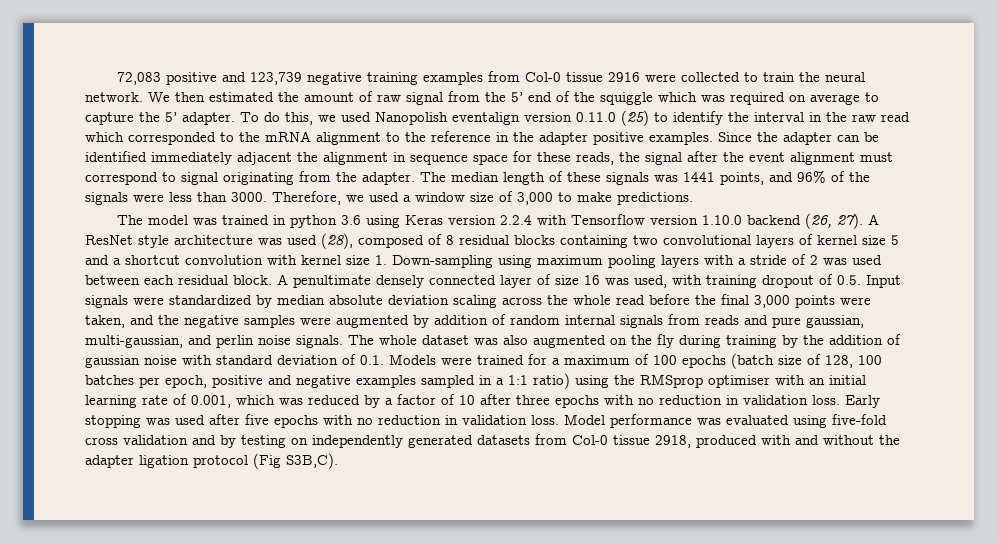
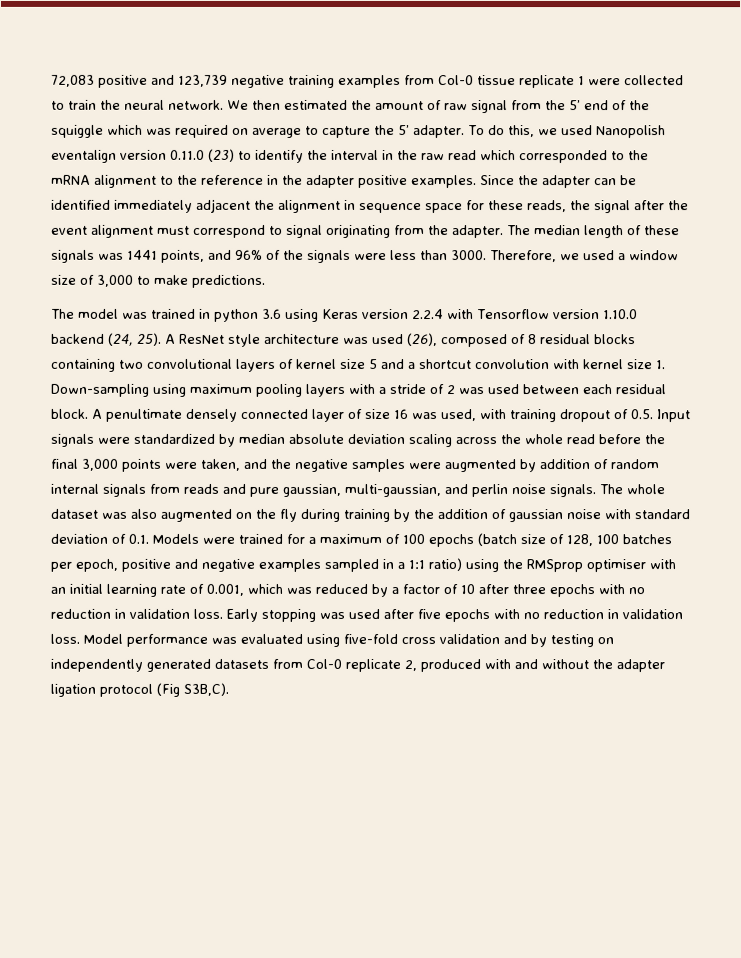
- 72,083 positive and 123,739 negative training examples from Col-0 tissue 2916 were collected to train the neural network.
+ 72,083 positive and 123,739 negative training examples from Col-0 tissue replicate 1 were collected to train the neural network.
- To do this, we used Nanopolish eventalign version 0.11.0 (25) to identify the interval in the raw read which corresponded to the mRNA alignment to the reference in the adapter positive examples.
+ To do this, we used Nanopolish eventalign version 0.11.0 (23) to identify the interval in the raw read which corresponded to the mRNA alignment to the reference in the adapter positive examples.
- The model was trained in python 3.6 using Keras version 2.2.4 with Tensorflow version 1.10.0 backend (26, 27).
+ The model was trained in python 3.6 using Keras version 2.2.4 with Tensorflow version 1.10.0 backend (24, 25).
- A ResNet style architecture was used (28), composed of 8 residual blocks containing two convolutional layers of kernel size 5 and a shortcut convolution with kernel size 1. Down-sampling using maximum pooling layers with a stride of 2 was used between each residual block.
+ A ResNet style architecture was used (26), composed of 8 residual blocks containing two convolutional layers of kernel size 5 and a shortcut convolution with kernel size 1. Down-sampling using maximum pooling layers with a stride of 2 was used between each residual block.
- Model performance was evaluated using five-fold cross validation and by testing on independently generated datasets from Col-0 tissue 2918, produced with and without the adapter ligation protocol (Fig S3B,C).
+ Model performance was evaluated using five-fold cross validation and by testing on independently generated datasets from Col-0 replicate 2, produced with and without the adapter ligation protocol (Fig S3B,C).

